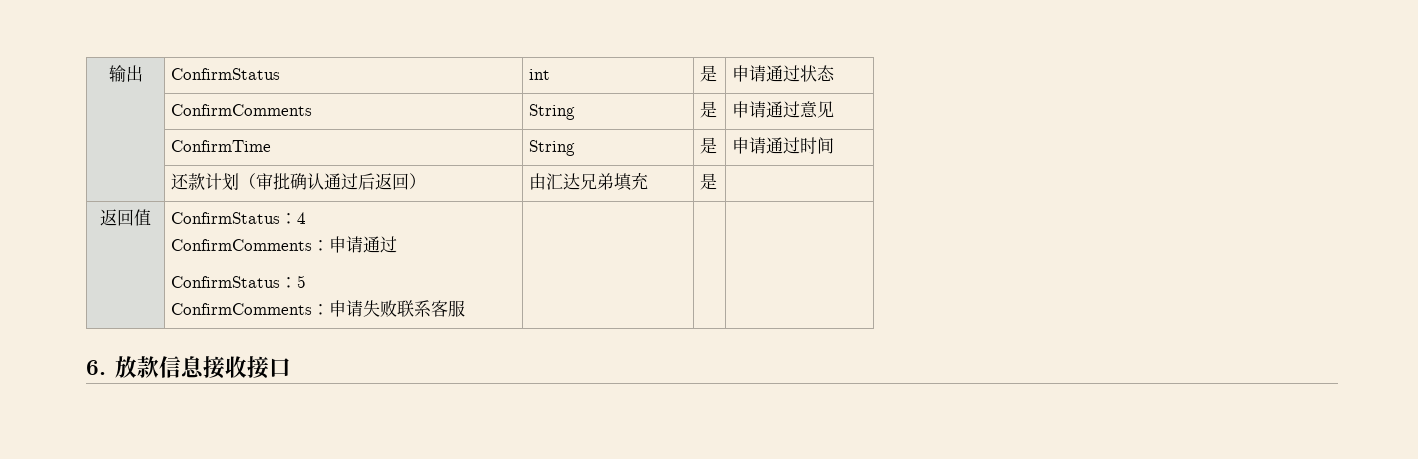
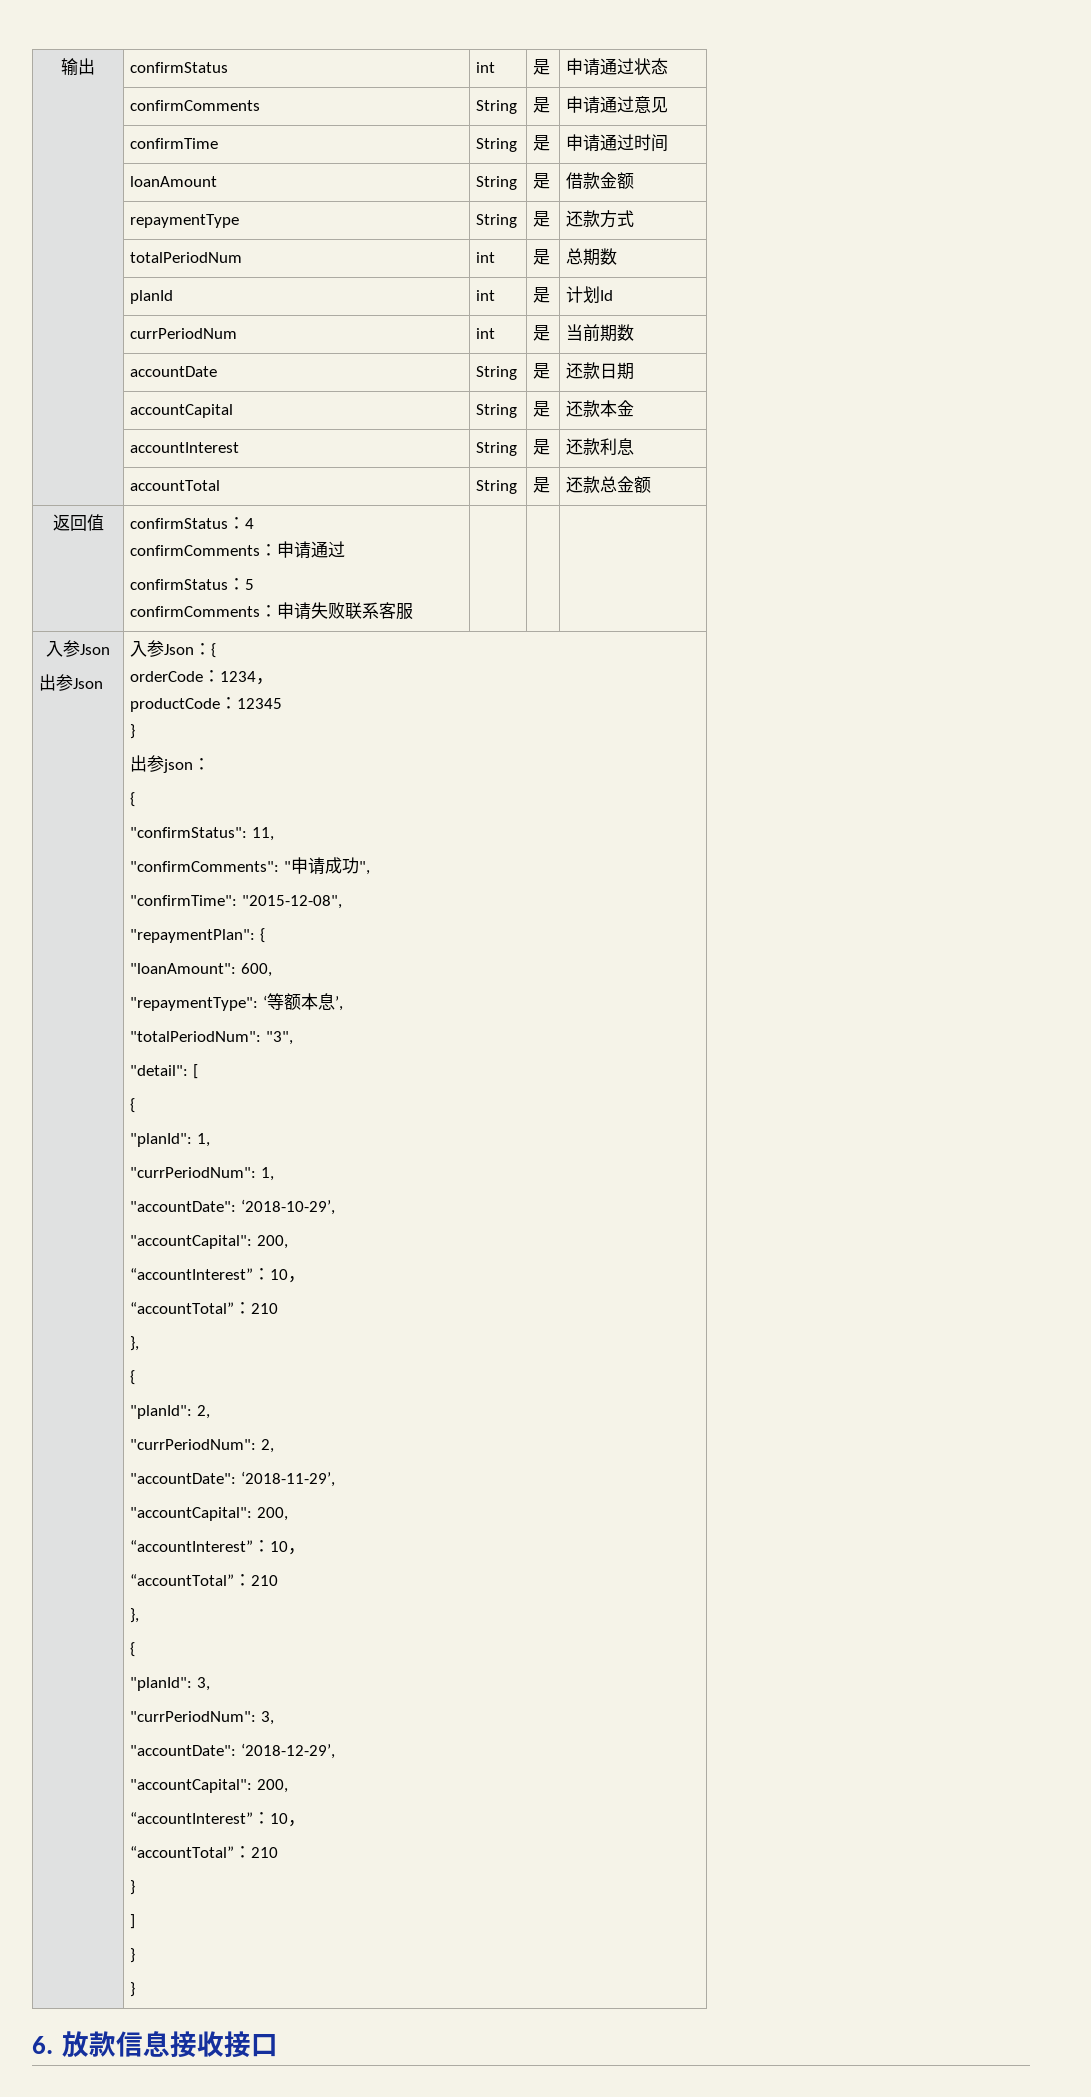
- 输出 | ConfirmStatus | int | 是 | 申请通过状态
+ 输出 | confirmStatus | int | 是 | 申请通过状态
- | ConfirmComments | String | 是 | 申请通过意见
+ | confirmComments | String | 是 | 申请通过意见
- | ConfirmTime | String | 是 | 申请通过时间
+ | confirmTime | String | 是 | 申请通过时间
- | 还款计划（审批确认通过后返回） | 由汇达兄弟填充 | 是 |
+ | loanAmount | String | 是 | 借款金额
+ | repaymentType | String | 是 | 还款方式
+ | totalPeriodNum | int | 是 | 总期数
+ | planId | int | 是 | 计划Id
+ | currPeriodNum | int | 是 | 当前期数
+ | accountDate | String | 是 | 还款日期
+ | accountCapital | String | 是 | 还款本金
+ | accountInterest | String | 是 | 还款利息
+ | accountTotal | String | 是 | 还款总金额
- 返回值 | ConfirmStatus：4
- ConfirmComments：申请通过
- ConfirmStatus：5
- ConfirmComments：申请失败联系客服 | | |
+ 返回值 | confirmStatus：4
+ confirmComments：申请通过
+ confirmStatus：5
+ confirmComments：申请失败联系客服 | | |
+ 入参Json
+ 出参Json | 入参Json：{
+ orderCode：1234，
+ productCode：12345
+ }
+ 出参json：
+ {
+ "confirmStatus": 11,
+ "confirmComments": "申请成功",
+ "confirmTime": "2015-12-08",
+ "repaymentPlan": {
+ "loanAmount": 600,
+ "repaymentType": ‘等额本息’,
+ "totalPeriodNum": "3",
+ "detail": [
+ {
+ "planId": 1,
+ "currPeriodNum": 1,
+ "accountDate": ‘2018-10-29’,
+ "accountCapital": 200,
+ “accountInterest”：10，
+ “accountTotal”：210
+ },
+ {
+ "planId": 2,
+ "currPeriodNum": 2,
+ "accountDate": ‘2018-11-29’,
+ "accountCapital": 200,
+ “accountInterest”：10，
+ “accountTotal”：210
+ },
+ {
+ "planId": 3,
+ "currPeriodNum": 3,
+ "accountDate": ‘2018-12-29’,
+ "accountCapital": 200,
+ “accountInterest”：10，
+ “accountTotal”：210
+ }
+ ]
+ }
+ }

